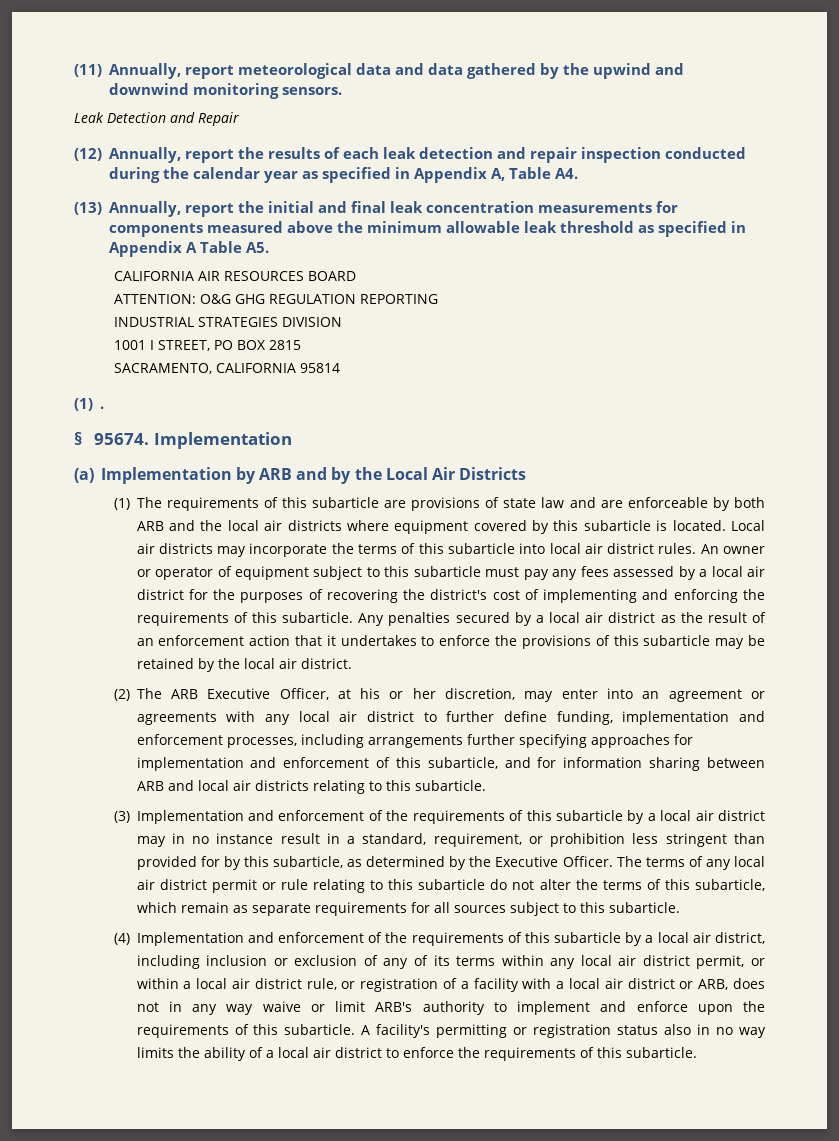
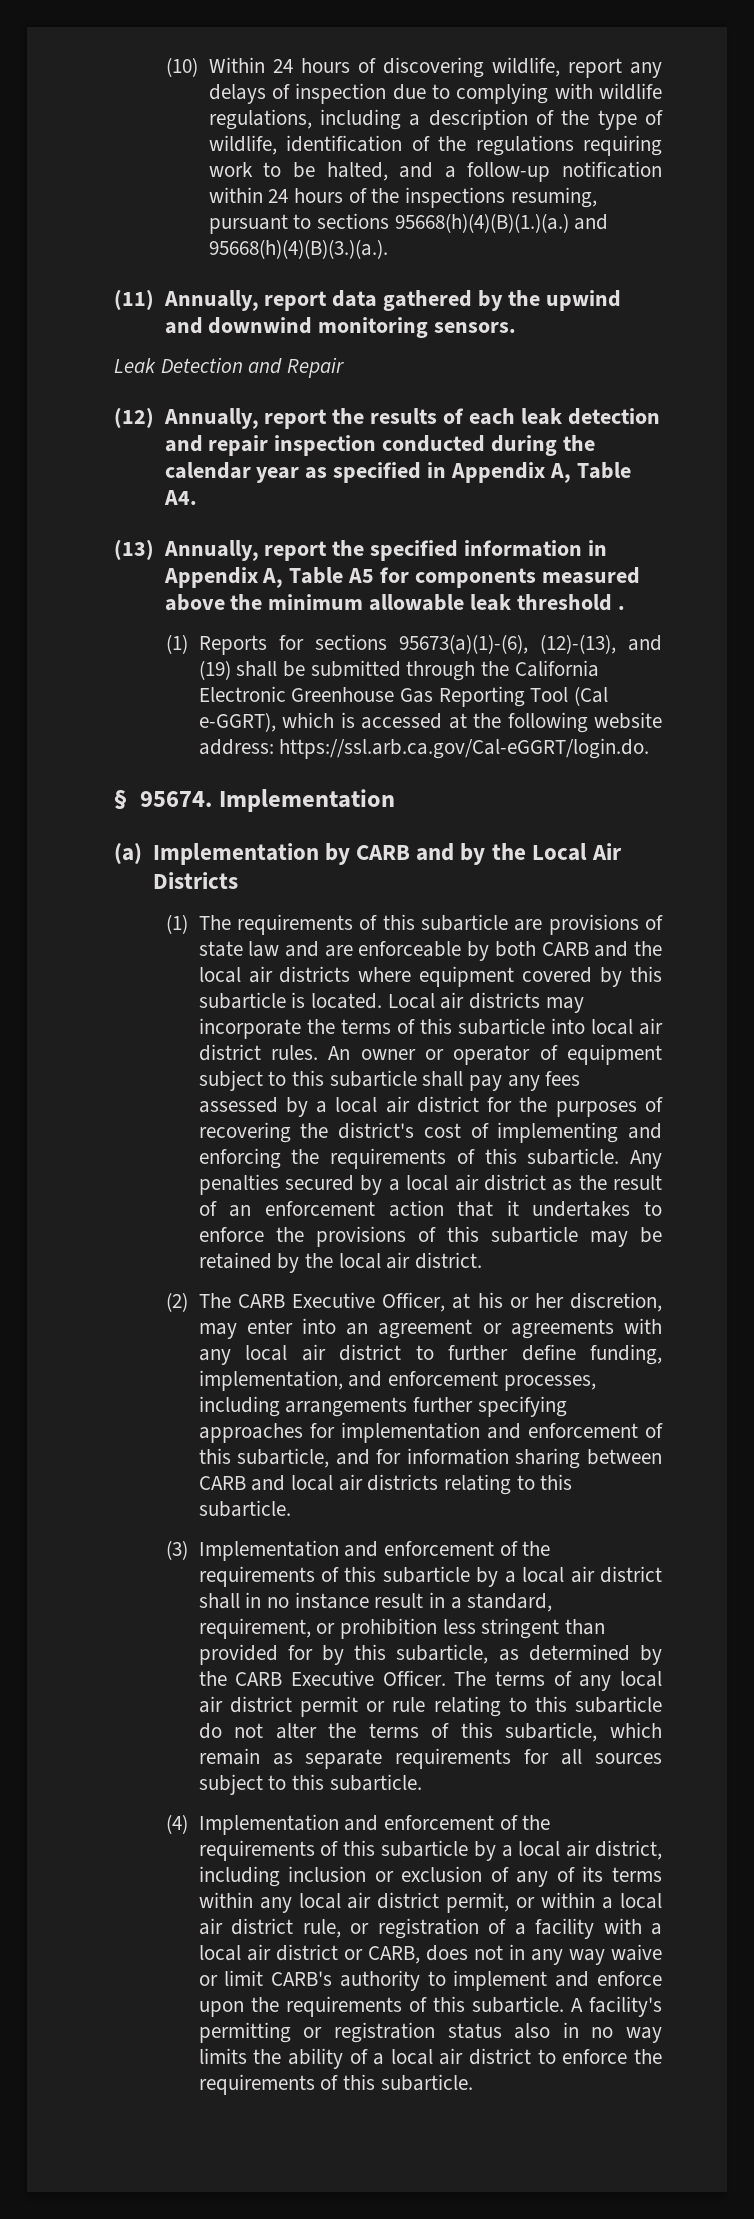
- (11) Annually, report meteorological data and data gathered by the upwind and downwind monitoring sensors.
+ (10) Within 24 hours of discovering wildlife, report any delays of inspection due to complying with wildlife regulations, including a description of the type of wildlife, identification of the regulations requiring work to be halted, and a follow-up notification within 24 hours of the inspections resuming, pursuant to sections 95668(h)(4)(B)(1.)(a.) and 95668(h)(4)(B)(3.)(a.).
+ (11) Annually, report data gathered by the upwind and downwind monitoring sensors.
- (13) Annually, report the initial and final leak concentration measurements for components measured above the minimum allowable leak threshold as specified in Appendix A Table A5.
- CALIFORNIA AIR RESOURCES BOARD
- ATTENTION: O&G GHG REGULATION REPORTING
- INDUSTRIAL STRATEGIES DIVISION
- 1001 I STREET, PO BOX 2815
- SACRAMENTO, CALIFORNIA 95814
- (1) .
+ (13) Annually, report the specified information in Appendix A, Table A5 for components measured above the minimum allowable leak threshold .
+ (1) Reports for sections 95673(a)(1)-(6), (12)-(13), and (19) shall be submitted through the California Electronic Greenhouse Gas Reporting Tool (Cal e-GGRT), which is accessed at the following website address: https://ssl.arb.ca.gov/Cal-eGGRT/login.do.
- (a) Implementation by ARB and by the Local Air Districts
+ (a) Implementation by CARB and by the Local Air Districts
- (1) The requirements of this subarticle are provisions of state law and are enforceable by both ARB and the local air districts where equipment covered by this subarticle is located.
+ (1) The requirements of this subarticle are provisions of state law and are enforceable by both CARB and the local air districts where equipment covered by this subarticle is located.
- An owner or operator of equipment subject to this subarticle must pay any fees assessed by a local air district for the purposes of recovering the district's cost of implementing and enforcing the requirements of this subarticle.
+ An owner or operator of equipment subject to this subarticle shall pay any fees assessed by a local air district for the purposes of recovering the district's cost of implementing and enforcing the requirements of this subarticle.
- (2) The ARB Executive Officer, at his or her discretion, may enter into an agreement or agreements with any local air district to further define funding, implementation and enforcement processes, including arrangements further specifying approaches for implementation and enforcement of this subarticle, and for information sharing between ARB and local air districts relating to this subarticle.
+ (2) The CARB Executive Officer, at his or her discretion, may enter into an agreement or agreements with any local air district to further define funding, implementation, and enforcement processes, including arrangements further specifying approaches for implementation and enforcement of this subarticle, and for information sharing between CARB and local air districts relating to this subarticle.
- (3) Implementation and enforcement of the requirements of this subarticle by a local air district may in no instance result in a standard, requirement, or prohibition less stringent than provided for by this subarticle, as determined by the Executive Officer.
+ (3) Implementation and enforcement of the requirements of this subarticle by a local air district shall in no instance result in a standard, requirement, or prohibition less stringent than provided for by this subarticle, as determined by the CARB Executive Officer.
- (4) Implementation and enforcement of the requirements of this subarticle by a local air district, including inclusion or exclusion of any of its terms within any local air district permit, or within a local air district rule, or registration of a facility with a local air district or ARB, does not in any way waive or limit ARB's authority to implement and enforce upon the requirements of this subarticle.
+ (4) Implementation and enforcement of the requirements of this subarticle by a local air district, including inclusion or exclusion of any of its terms within any local air district permit, or within a local air district rule, or registration of a facility with a local air district or CARB, does not in any way waive or limit CARB's authority to implement and enforce upon the requirements of this subarticle.

